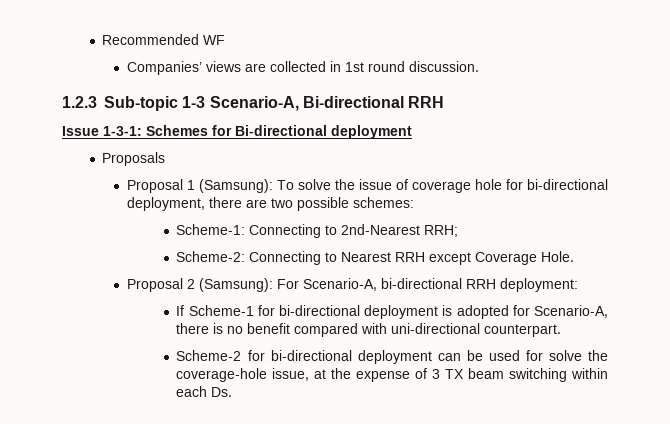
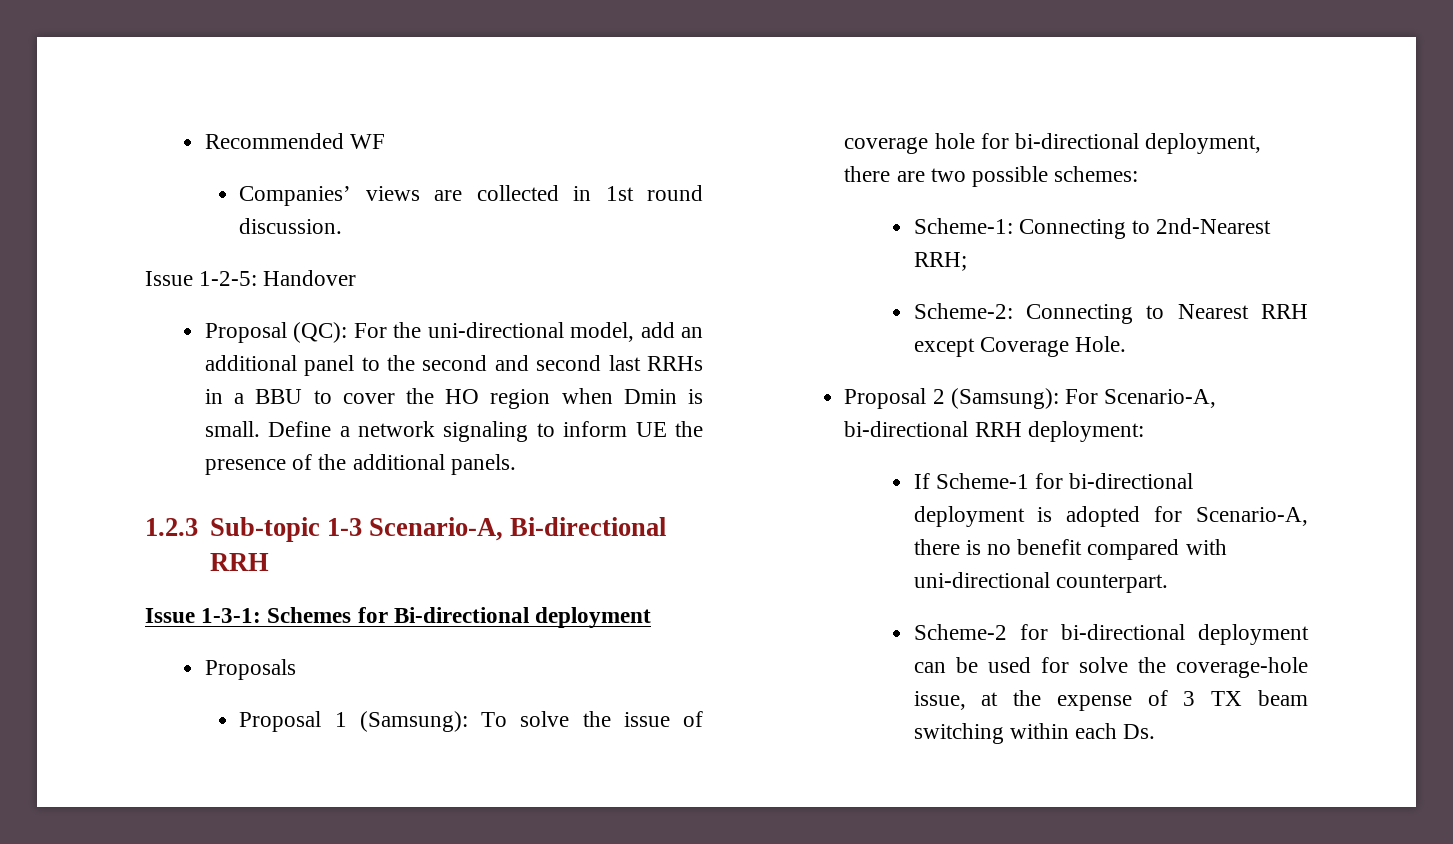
+ Issue 1-2-5: Handover
+ Proposal (QC): For the uni-directional model, add an additional panel to the second and second last RRHs in a BBU to cover the HO region when Dmin is small. Define a network signaling to inform UE the presence of the additional panels.

